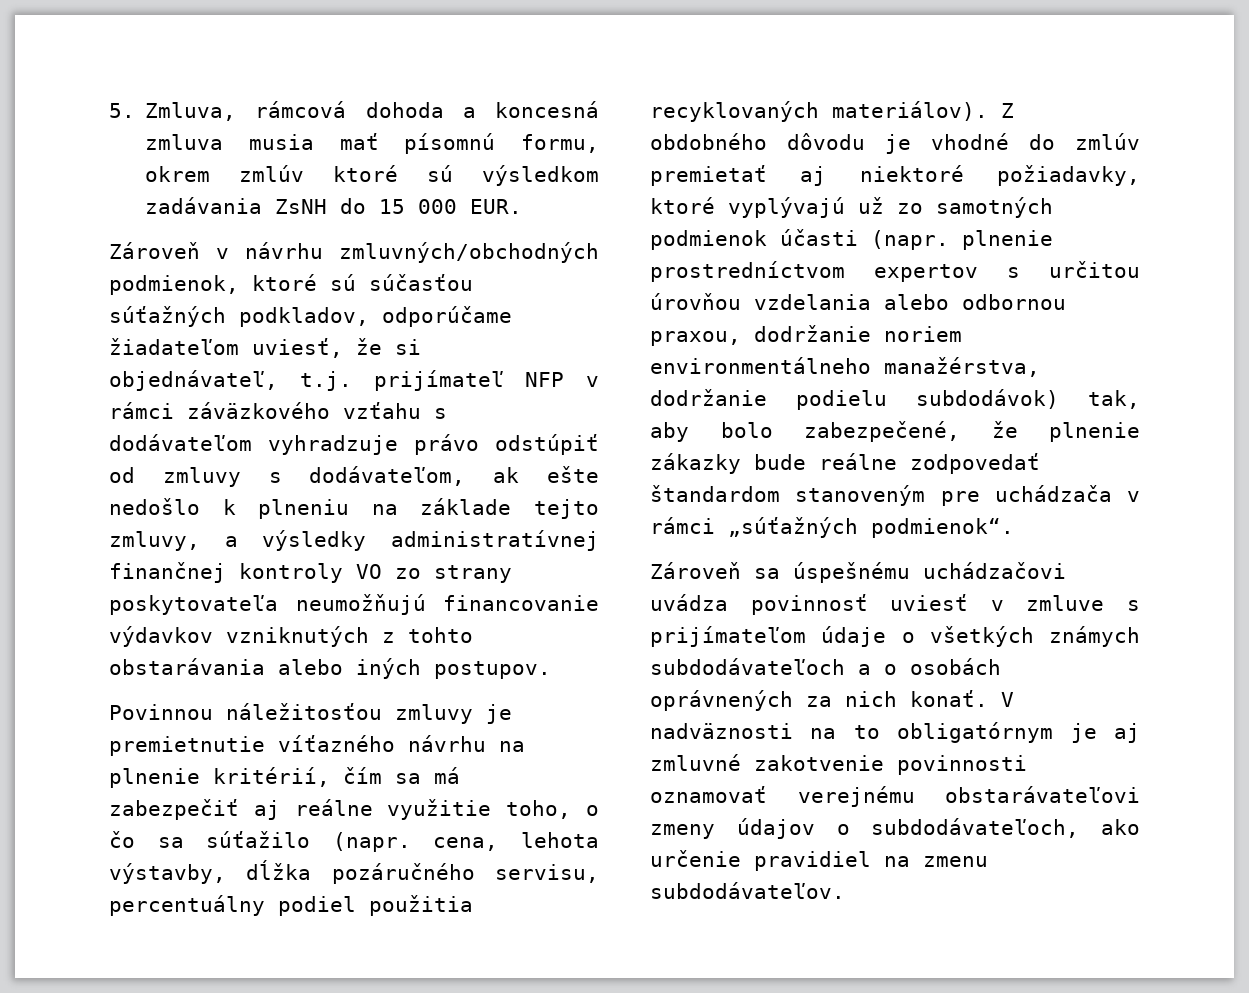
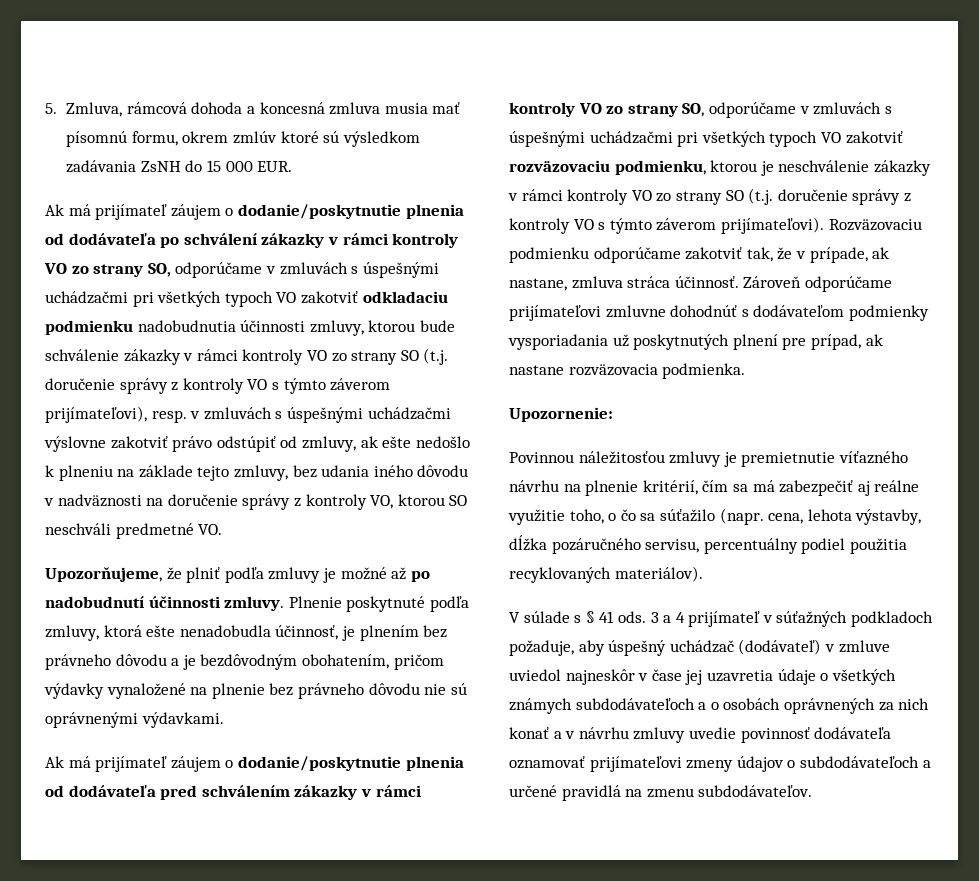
- Zároveň v návrhu zmluvných/obchodných podmienok, ktoré sú súčasťou súťažných podkladov, odporúčame žiadateľom uviesť, že si objednávateľ, t.j. prijímateľ NFP v rámci záväzkového vzťahu s dodávateľom vyhradzuje právo odstúpiť od zmluvy s dodávateľom, ak ešte nedošlo k plneniu na základe tejto zmluvy, a výsledky administratívnej finančnej kontroly VO zo strany poskytovateľa neumožňujú financovanie výdavkov vzniknutých z tohto obstarávania alebo iných postupov.
+ Ak má prijímateľ záujem o dodanie/poskytnutie plnenia od dodávateľa po schválení zákazky v rámci kontroly VO zo strany SO, odporúčame v zmluvách s úspešnými uchádzačmi pri všetkých typoch VO zakotviť odkladaciu podmienku nadobudnutia účinnosti zmluvy, ktorou bude schválenie zákazky v rámci kontroly VO zo strany SO (t.j. doručenie správy z kontroly VO s týmto záverom prijímateľovi), resp. v zmluvách s úspešnými uchádzačmi výslovne zakotviť právo odstúpiť od zmluvy, ak ešte nedošlo k plneniu na základe tejto zmluvy, bez udania iného dôvodu v nadväznosti na doručenie správy z kontroly VO, ktorou SO neschváli predmetné VO.
+ Upozorňujeme, že plniť podľa zmluvy je možné až po nadobudnutí účinnosti zmluvy. Plnenie poskytnuté podľa zmluvy, ktorá ešte nenadobudla účinnosť, je plnením bez právneho dôvodu a je bezdôvodným obohatením, pričom výdavky vynaložené na plnenie bez právneho dôvodu nie sú oprávnenými výdavkami.
+ Ak má prijímateľ záujem o dodanie/poskytnutie plnenia od dodávateľa pred schválením zákazky v rámci kontroly VO zo strany SO, odporúčame v zmluvách s úspešnými uchádzačmi pri všetkých typoch VO zakotviť rozväzovaciu podmienku, ktorou je neschválenie zákazky v rámci kontroly VO zo strany SO (t.j. doručenie správy z kontroly VO s týmto záverom prijímateľovi). Rozväzovaciu podmienku odporúčame zakotviť tak, že v prípade, ak nastane, zmluva stráca účinnosť. Zároveň odporúčame prijímateľovi zmluvne dohodnúť s dodávateľom podmienky vysporiadania už poskytnutých plnení pre prípad, ak nastane rozväzovacia podmienka.
+ Upozornenie:
- Povinnou náležitosťou zmluvy je premietnutie víťazného návrhu na plnenie kritérií, čím sa má zabezpečiť aj reálne využitie toho, o čo sa súťažilo (napr. cena, lehota výstavby, dĺžka pozáručného servisu, percentuálny podiel použitia recyklovaných materiálov). Z obdobného dôvodu je vhodné do zmlúv premietať aj niektoré požiadavky, ktoré vyplývajú už zo samotných podmienok účasti (napr. plnenie prostredníctvom expertov s určitou úrovňou vzdelania alebo odbornou praxou, dodržanie noriem environmentálneho manažérstva, dodržanie podielu subdodávok) tak, aby bolo zabezpečené, že plnenie zákazky bude reálne zodpovedať štandardom stanoveným pre uchádzača v rámci „súťažných podmienok“.
- Zároveň sa úspešnému uchádzačovi uvádza povinnosť uviesť v zmluve s prijímateľom údaje o všetkých známych subdodávateľoch a o osobách oprávnených za nich konať. V nadväznosti na to obligatórnym je aj zmluvné zakotvenie povinnosti oznamovať verejnému obstarávateľovi zmeny údajov o subdodávateľoch, ako určenie pravidiel na zmenu subdodávateľov.
+ Povinnou náležitosťou zmluvy je premietnutie víťazného návrhu na plnenie kritérií, čím sa má zabezpečiť aj reálne využitie toho, o čo sa súťažilo (napr. cena, lehota výstavby, dĺžka pozáručného servisu, percentuálny podiel použitia recyklovaných materiálov).
+ V súlade s § 41 ods. 3 a 4 prijímateľ v súťažných podkladoch požaduje, aby úspešný uchádzač (dodávateľ) v zmluve uviedol najneskôr v čase jej uzavretia údaje o všetkých známych subdodávateľoch a o osobách oprávnených za nich konať a v návrhu zmluvy uvedie povinnosť dodávateľa oznamovať prijímateľovi zmeny údajov o subdodávateľoch a určené pravidlá na zmenu subdodávateľov.

